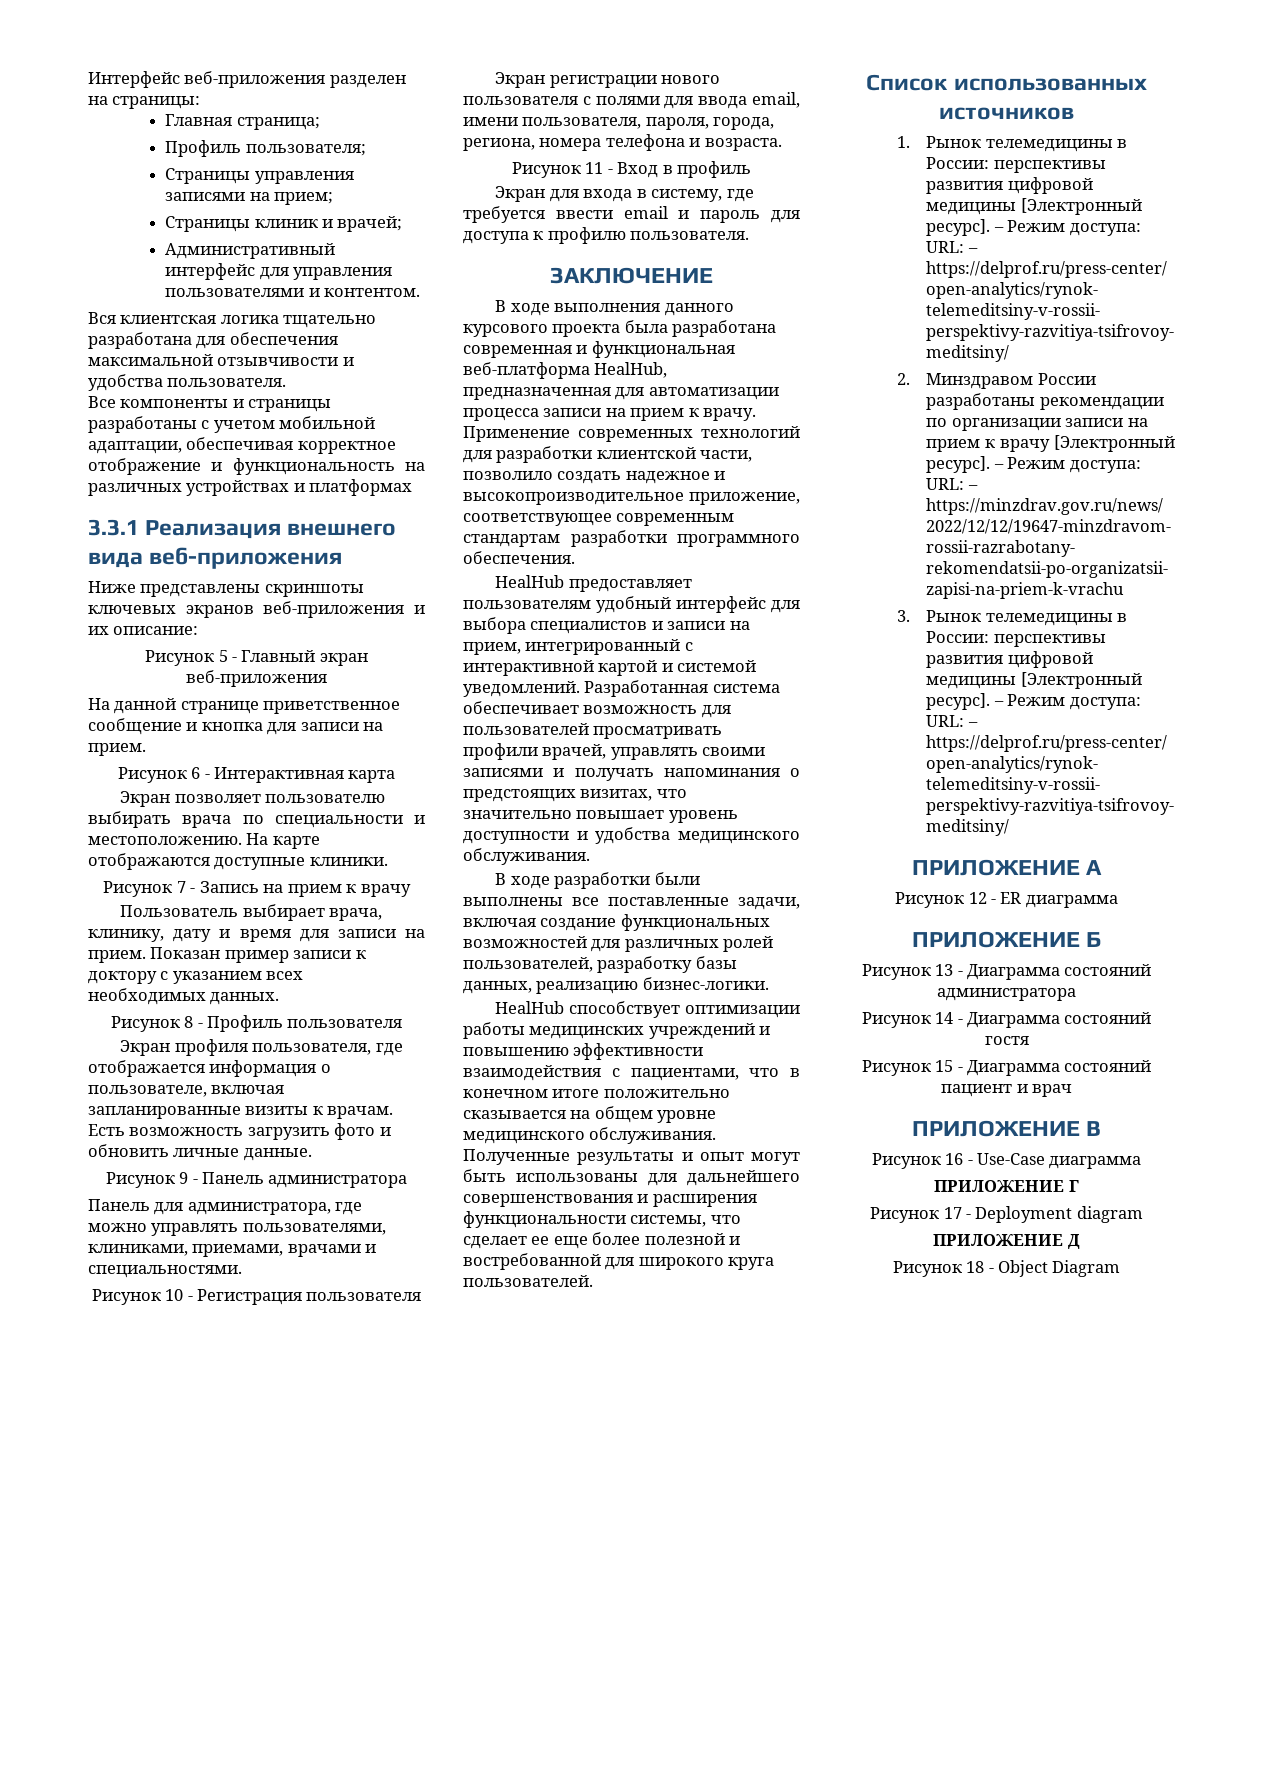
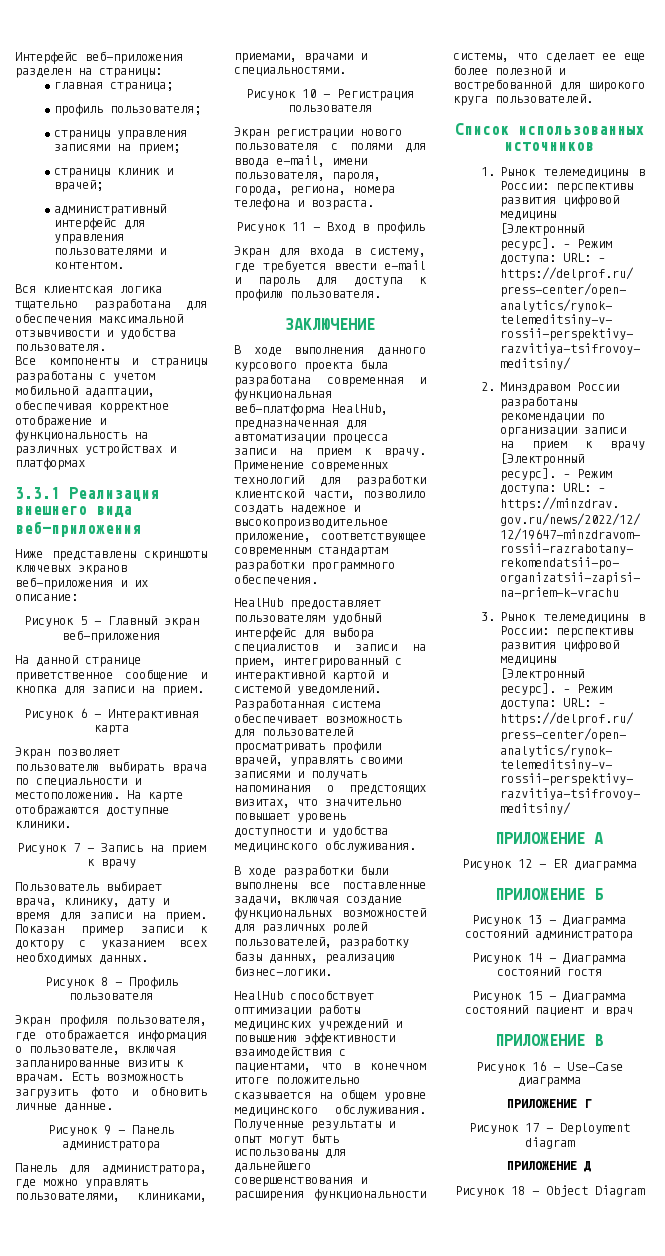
- Главная страница;
+ главная страница;
- Профиль пользователя;
+ профиль пользователя;
- Страницы управления записями на прием;
+ страницы управления записями на прием;
- Страницы клиник и врачей;
+ страницы клиник и врачей;
- Административный интерфейс для управления пользователями и контентом.
+ административный интерфейс для управления пользователями и контентом.
- Экран регистрации нового пользователя с полями для ввода email, имени пользователя, пароля, города, региона, номера телефона и возраста.
+ Экран регистрации нового пользователя с полями для ввода e-mail, имени пользователя, пароля, города, региона, номера телефона и возраста.
- Экран для входа в систему, где требуется ввести email и пароль для доступа к профилю пользователя.
+ Экран для входа в систему, где требуется ввести e-mail и пароль для доступа к профилю пользователя.

